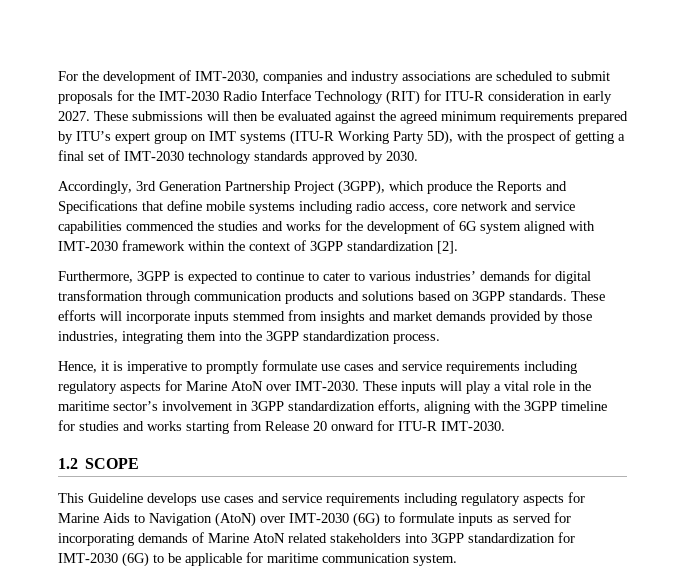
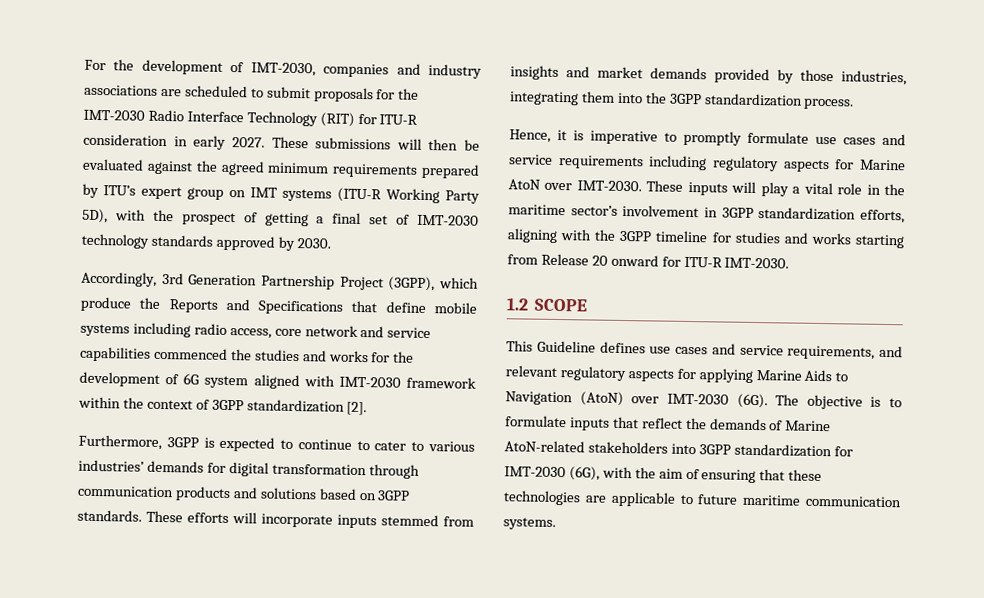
- This Guideline develops use cases and service requirements including regulatory aspects for Marine Aids to Navigation (AtoN) over IMT-2030 (6G) to formulate inputs as served for incorporating demands of Marine AtoN related stakeholders into 3GPP standardization for IMT-2030 (6G) to be applicable for maritime communication system.
+ This Guideline defines use cases and service requirements, and relevant regulatory aspects for applying Marine Aids to Navigation (AtoN) over IMT-2030 (6G). The objective is to formulate inputs that reflect the demands of Marine AtoN-related stakeholders into 3GPP standardization for IMT-2030 (6G), with the aim of ensuring that these technologies are applicable to future maritime communication systems.

